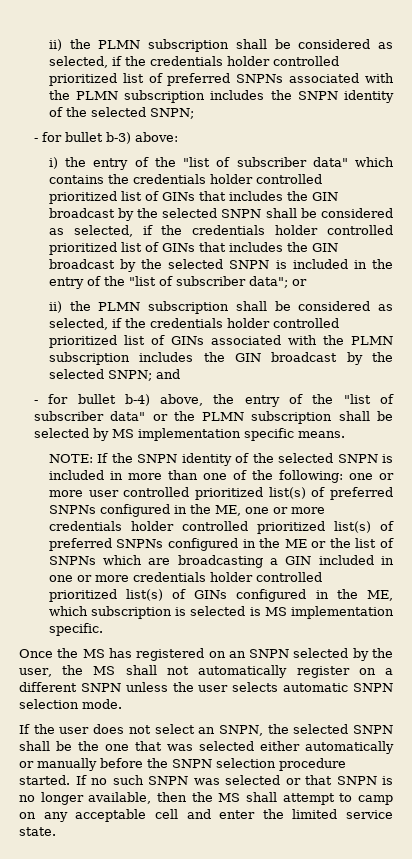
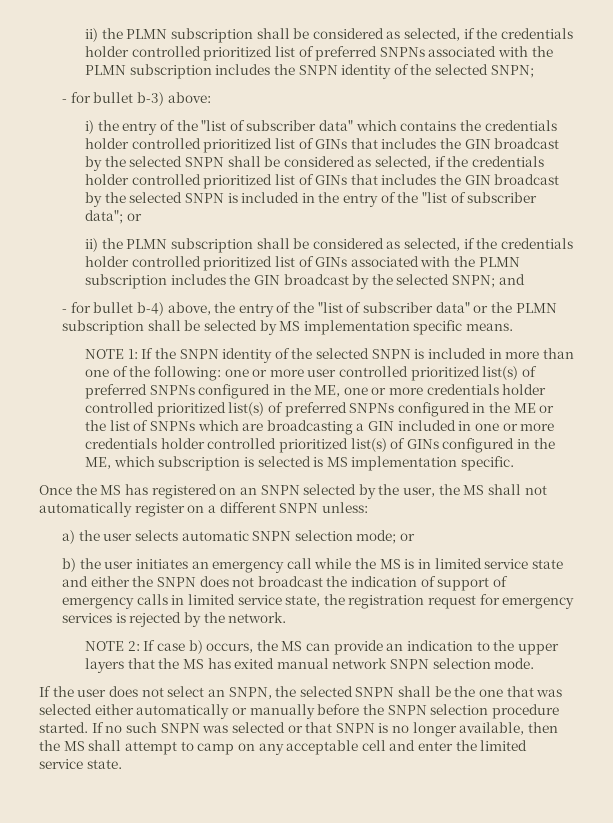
- NOTE:
+ NOTE 1:
- Once the MS has registered on an SNPN selected by the user, the MS shall not automatically register on a different SNPN unless the user selects automatic SNPN selection mode.
+ Once the MS has registered on an SNPN selected by the user, the MS shall not automatically register on a different SNPN unless:
+ a) the user selects automatic SNPN selection mode; or
+ b) the user initiates an emergency call while the MS is in limited service state and either the SNPN does not broadcast the indication of support of emergency calls in limited service state, the registration request for emergency services is rejected by the network.
+ NOTE 2: If case b) occurs, the MS can provide an indication to the upper layers that the MS has exited manual network SNPN selection mode.

